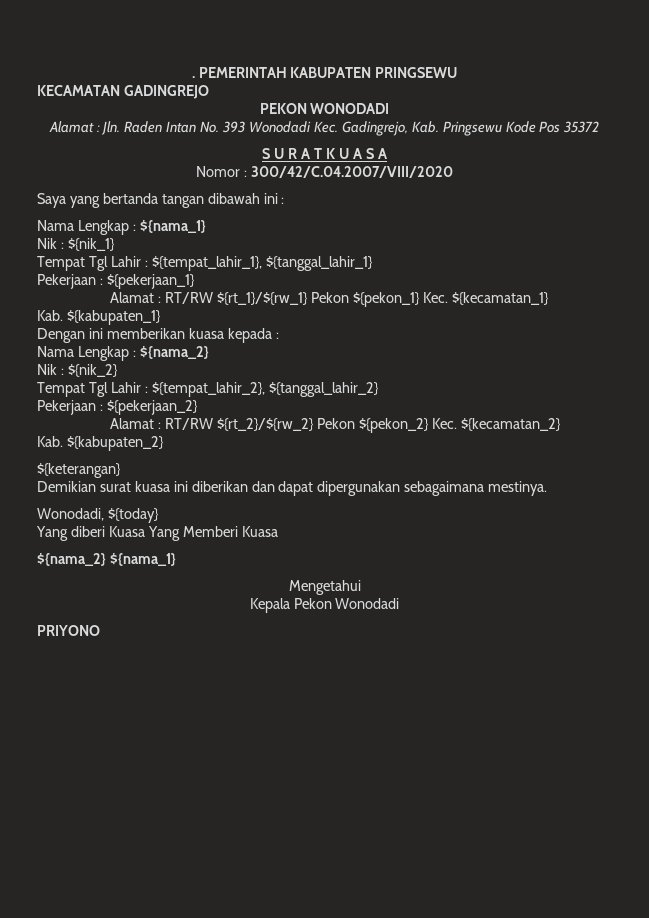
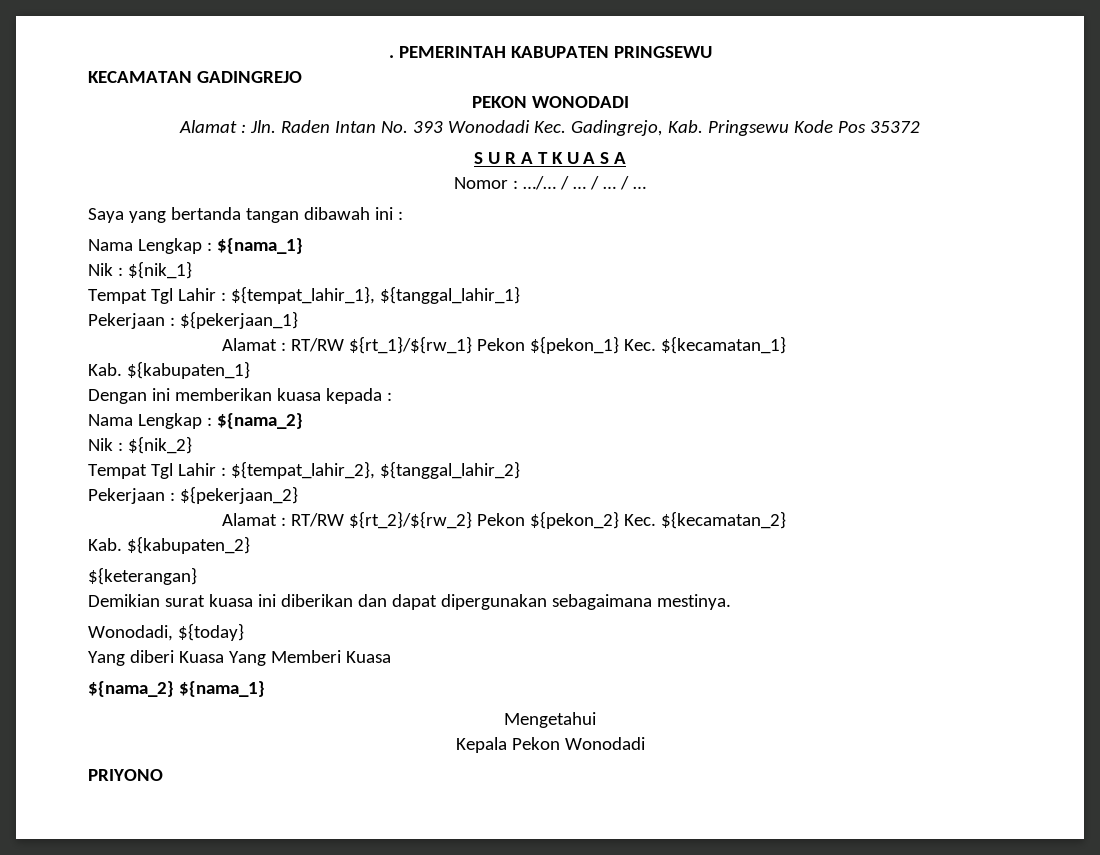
- Nomor : 300/42/C.04.2007/VIII/2020
+ Nomor : …/… / … / … / …

